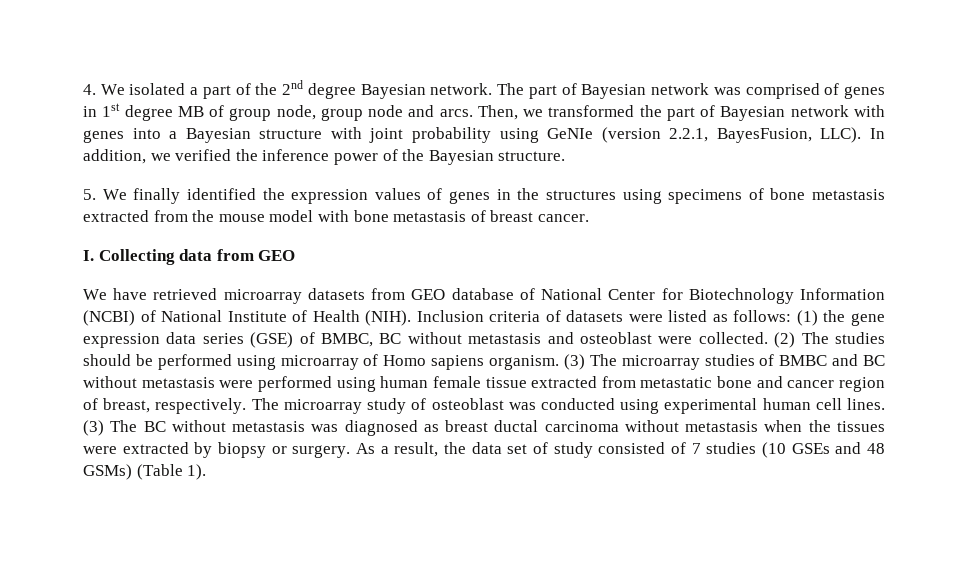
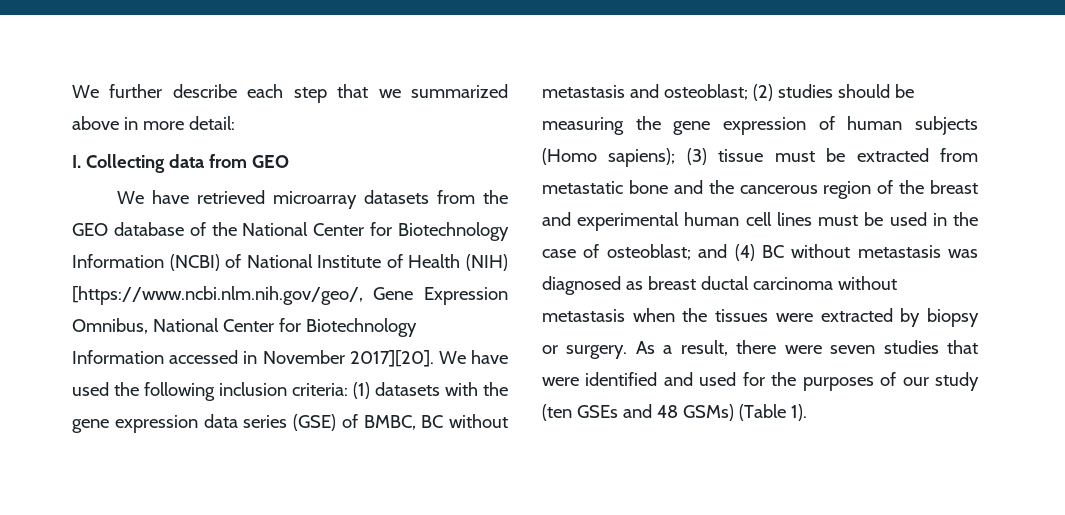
- 4. We isolated a part of the 2nd degree Bayesian network. The part of Bayesian network was comprised of genes in 1st degree MB of group node, group node and arcs. Then, we transformed the part of Bayesian network with genes into a Bayesian structure with joint probability using GeNIe (version 2.2.1, BayesFusion, LLC). In addition, we verified the inference power of the Bayesian structure.
- 5. We finally identified the expression values of genes in the structures using specimens of bone metastasis extracted from the mouse model with bone metastasis of breast cancer.
+ We further describe each step that we summarized above in more detail:
- We have retrieved microarray datasets from GEO database of National Center for Biotechnology Information (NCBI) of National Institute of Health (NIH). Inclusion criteria of datasets were listed as follows: (1) the gene expression data series (GSE) of BMBC, BC without metastasis and osteoblast were collected. (2) The studies should be performed using microarray of Homo sapiens organism. (3) The microarray studies of BMBC and BC without metastasis were performed using human female tissue extracted from metastatic bone and cancer region of breast, respectively. The microarray study of osteoblast was conducted using experimental human cell lines. (3) The BC without metastasis was diagnosed as breast ductal carcinoma without metastasis when the tissues were extracted by biopsy or surgery.
+ We have retrieved microarray datasets from the GEO database of the National Center for Biotechnology Information (NCBI) of National Institute of Health (NIH) [https://www.ncbi.nlm.nih.gov/geo/, Gene Expression Omnibus, National Center for Biotechnology Information accessed in November 2017][20]. We have used the following inclusion criteria: (1) datasets with the gene expression data series (GSE) of BMBC, BC without metastasis and osteoblast; (2) studies should be measuring the gene expression of human subjects (Homo sapiens); (3) tissue must be extracted from metastatic bone and the cancerous region of the breast and experimental human cell lines must be used in the case of osteoblast; and (4) BC without metastasis was diagnosed as breast ductal carcinoma without metastasis when the tissues were extracted by biopsy or surgery.
- As a result, the data set of study consisted of 7 studies (10 GSEs and 48 GSMs) (Table 1).
+ As a result, there were seven studies that were identified and used for the purposes of our study (ten GSEs and 48 GSMs) (Table 1).

